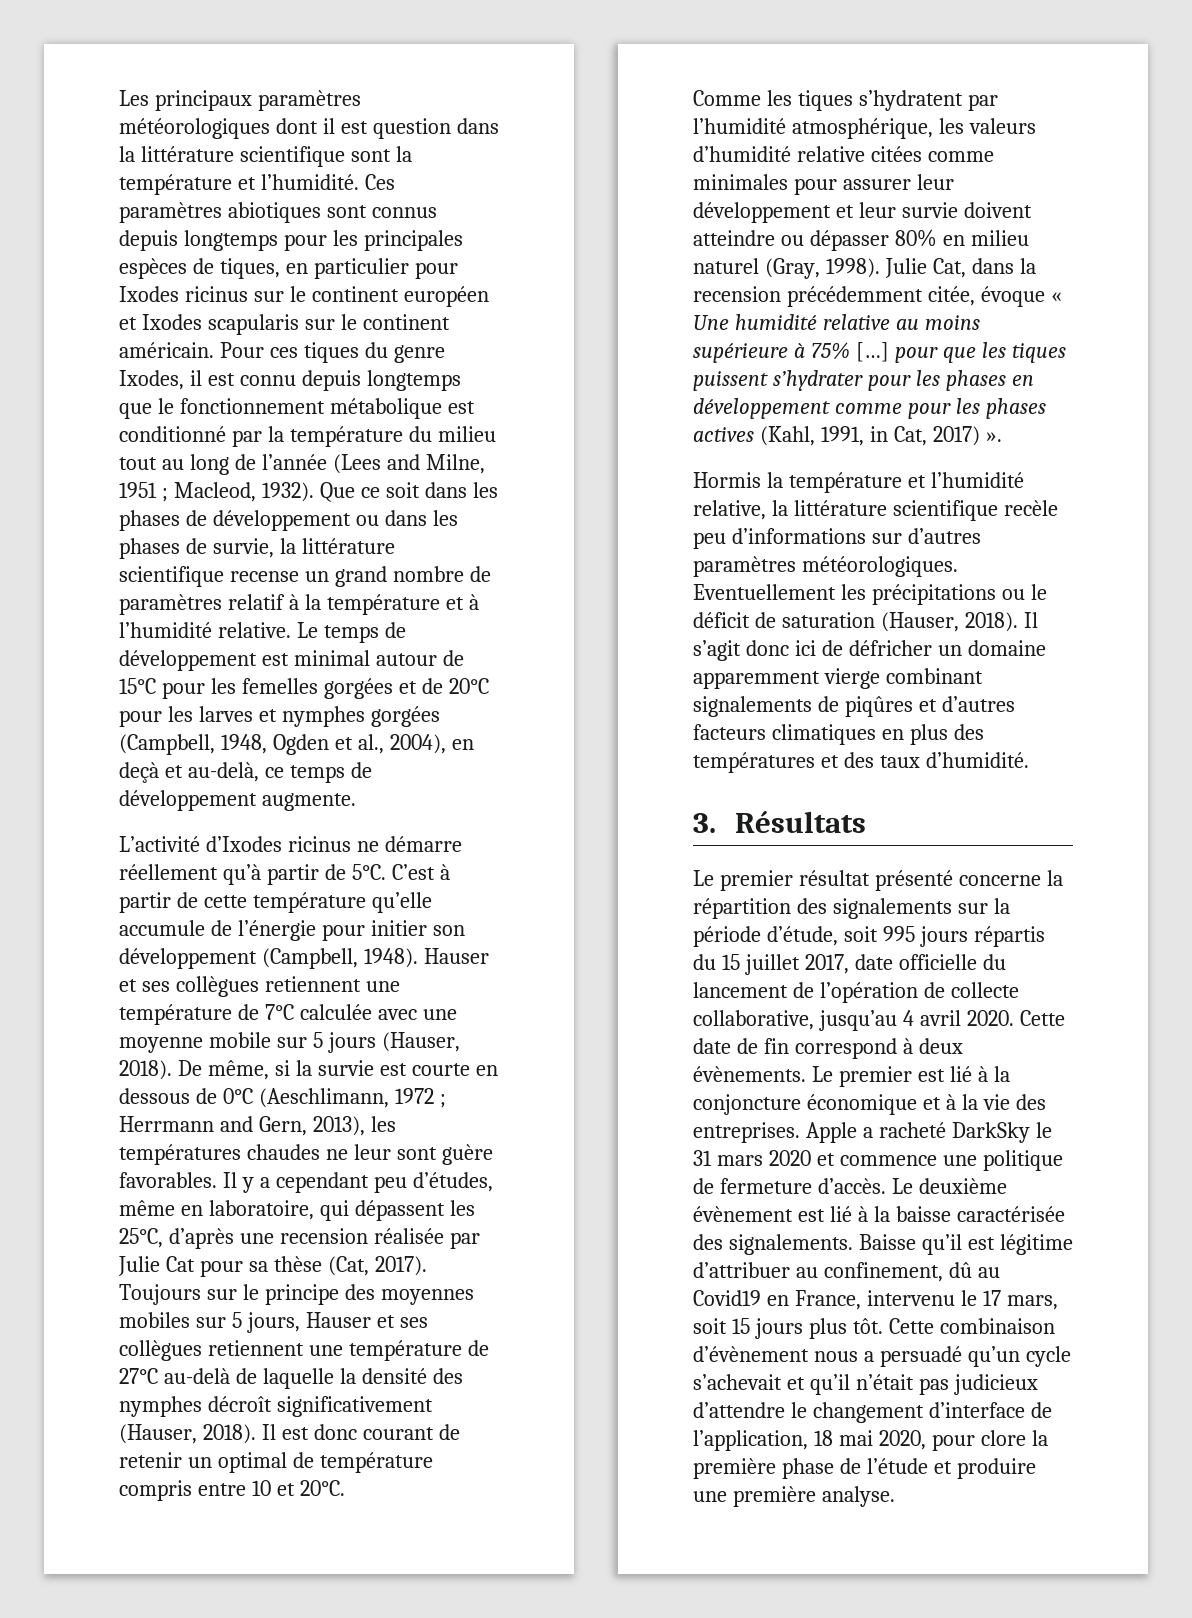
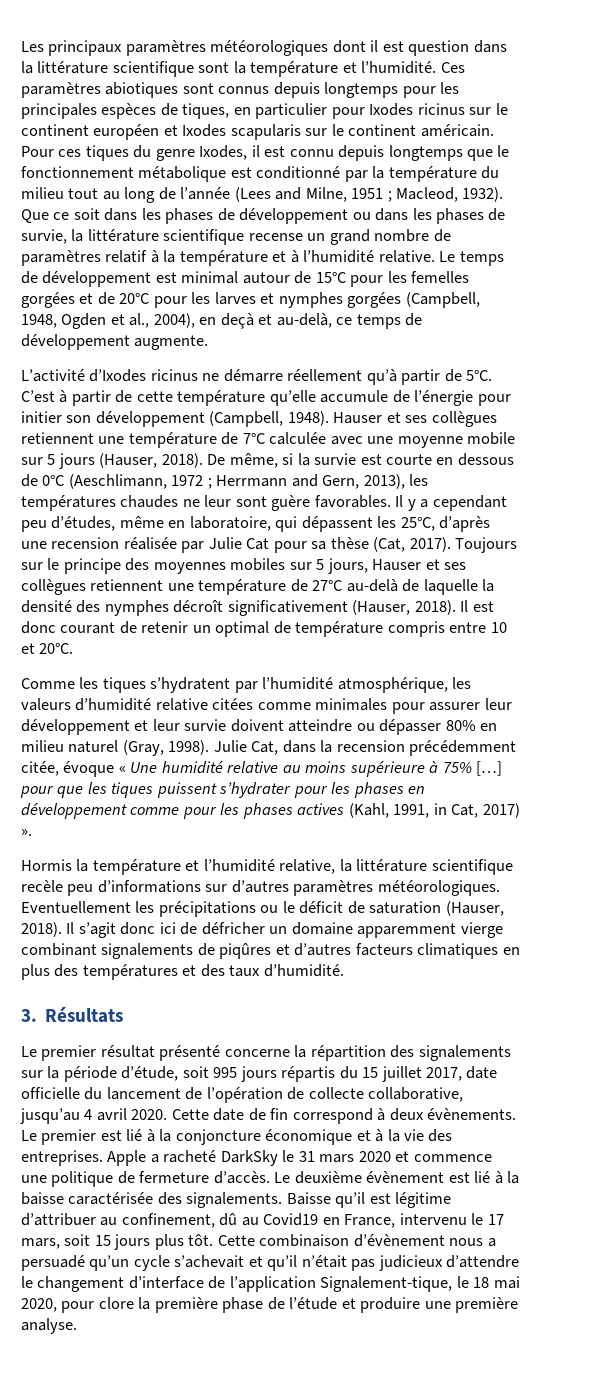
- Cette combinaison d’évènement nous a persuadé qu’un cycle s’achevait et qu’il n’était pas judicieux d’attendre le changement d’interface de l’application, 18 mai 2020, pour clore la première phase de l’étude et produire une première analyse.
+ Cette combinaison d’évènement nous a persuadé qu’un cycle s’achevait et qu’il n’était pas judicieux d’attendre le changement d’interface de l’application Signalement-tique, le 18 mai 2020, pour clore la première phase de l’étude et produire une première analyse.

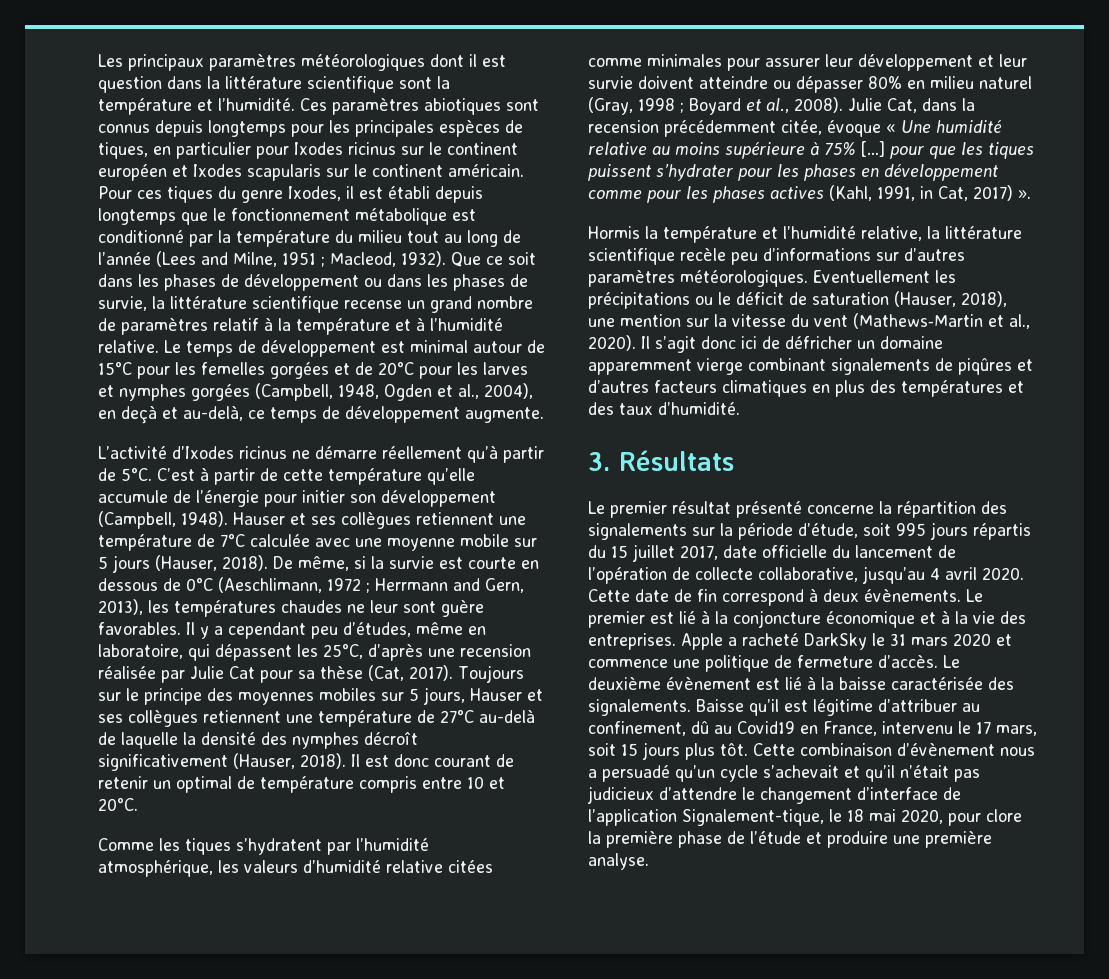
- Pour ces tiques du genre Ixodes, il est connu depuis longtemps que le fonctionnement métabolique est conditionné par la température du milieu tout au long de l’année (Lees and Milne, 1951 ; Macleod, 1932).
+ Pour ces tiques du genre Ixodes, il est établi depuis longtemps que le fonctionnement métabolique est conditionné par la température du milieu tout au long de l’année (Lees and Milne, 1951 ; Macleod, 1932).
- Comme les tiques s’hydratent par l’humidité atmosphérique, les valeurs d’humidité relative citées comme minimales pour assurer leur développement et leur survie doivent atteindre ou dépasser 80% en milieu naturel (Gray, 1998).
+ Comme les tiques s’hydratent par l’humidité atmosphérique, les valeurs d’humidité relative citées comme minimales pour assurer leur développement et leur survie doivent atteindre ou dépasser 80% en milieu naturel (Gray, 1998 ; Boyard et al., 2008).
- Eventuellement les précipitations ou le déficit de saturation (Hauser, 2018).
+ Eventuellement les précipitations ou le déficit de saturation (Hauser, 2018), une mention sur la vitesse du vent (Mathews‑Martin et al., 2020).

